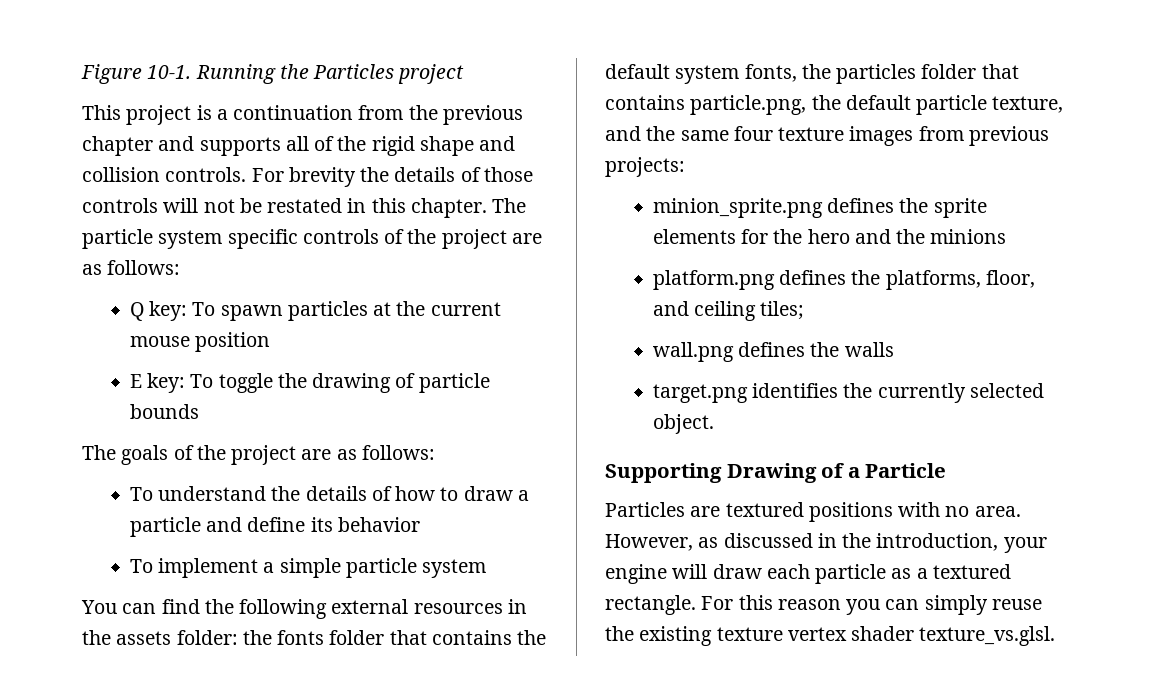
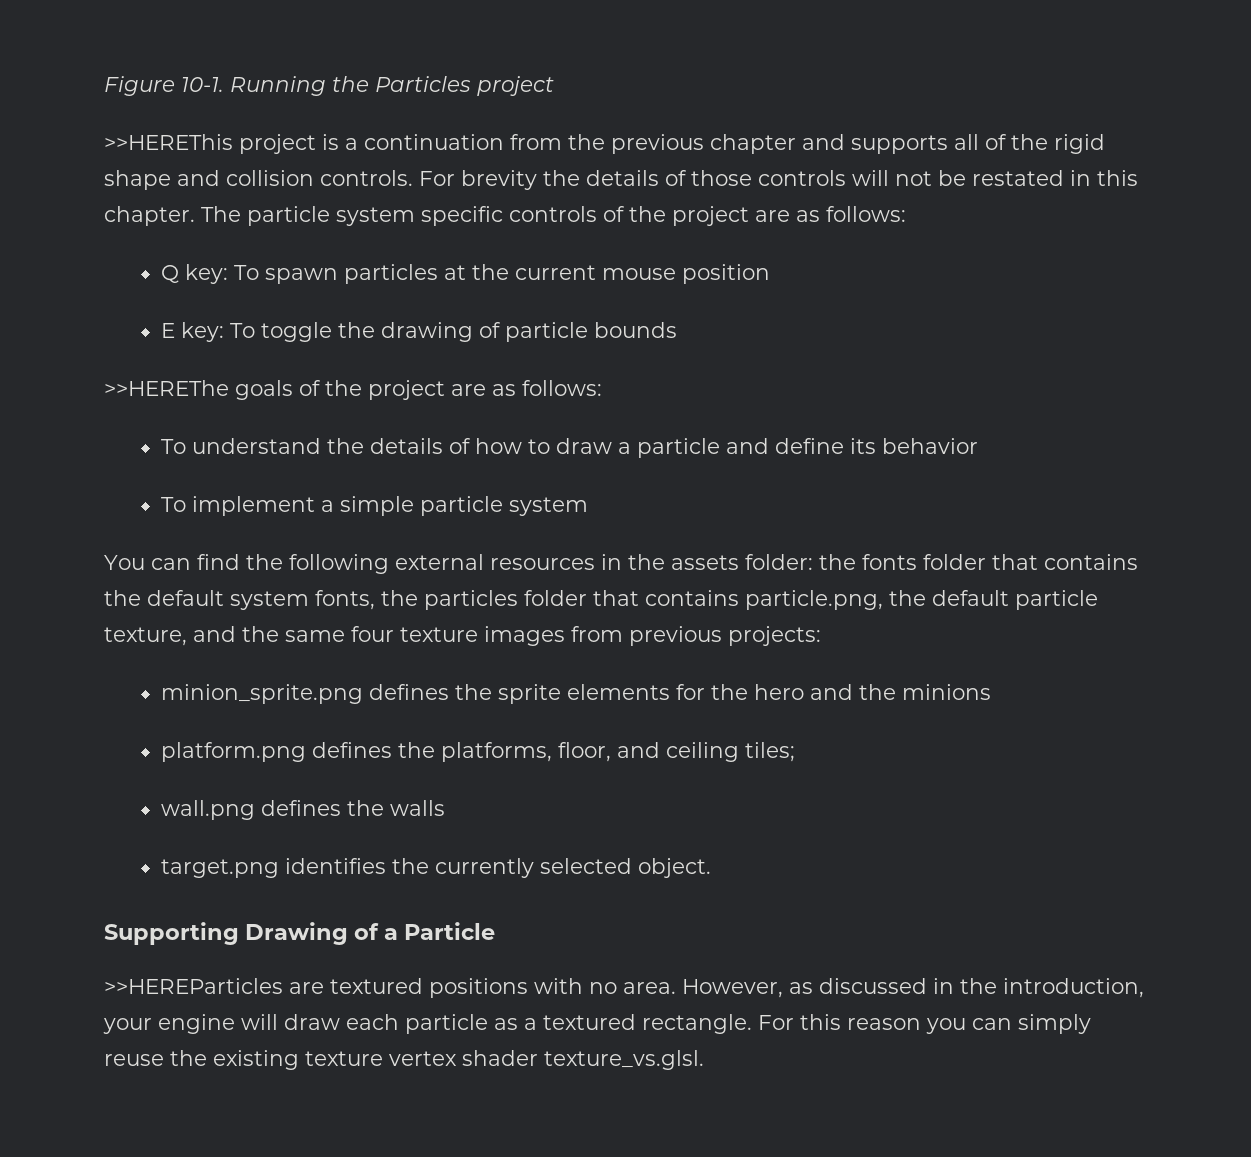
- This project is a continuation from the previous chapter and supports all of the rigid shape and collision controls.
+ >>HEREThis project is a continuation from the previous chapter and supports all of the rigid shape and collision controls.
- The goals of the project are as follows:
+ >>HEREThe goals of the project are as follows:
- Particles are textured positions with no area.
+ >>HEREParticles are textured positions with no area.

